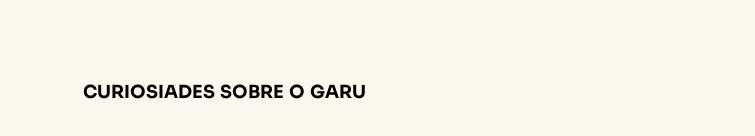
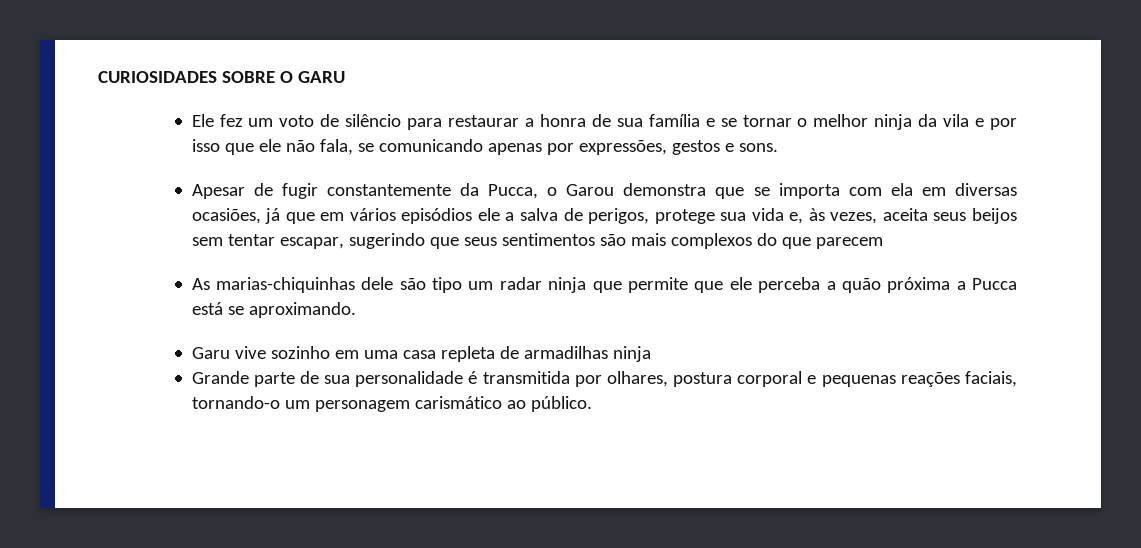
- CURIOSIADES SOBRE O GARU
+ CURIOSIDADES SOBRE O GARU
+ Ele fez um voto de silêncio para restaurar a honra de sua família e se tornar o melhor ninja da vila e por isso que ele não fala, se comunicando apenas por expressões, gestos e sons.
+ Apesar de fugir constantemente da Pucca, o Garou demonstra que se importa com ela em diversas ocasiões, já que em vários episódios ele a salva de perigos, protege sua vida e, às vezes, aceita seus beijos sem tentar escapar, sugerindo que seus sentimentos são mais complexos do que parecem
+ As marias-chiquinhas dele são tipo um radar ninja que permite que ele perceba a quão próxima a Pucca está se aproximando.
+ Garu vive sozinho em uma casa repleta de armadilhas ninja
+ Grande parte de sua personalidade é transmitida por olhares, postura corporal e pequenas reações faciais, tornando-o um personagem carismático ao público.

